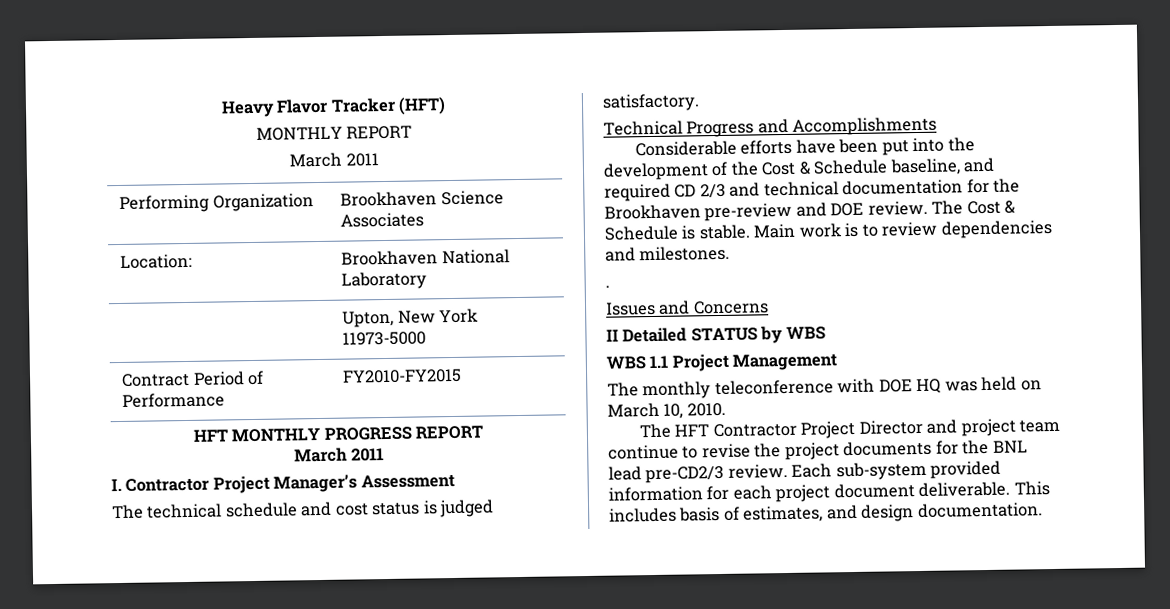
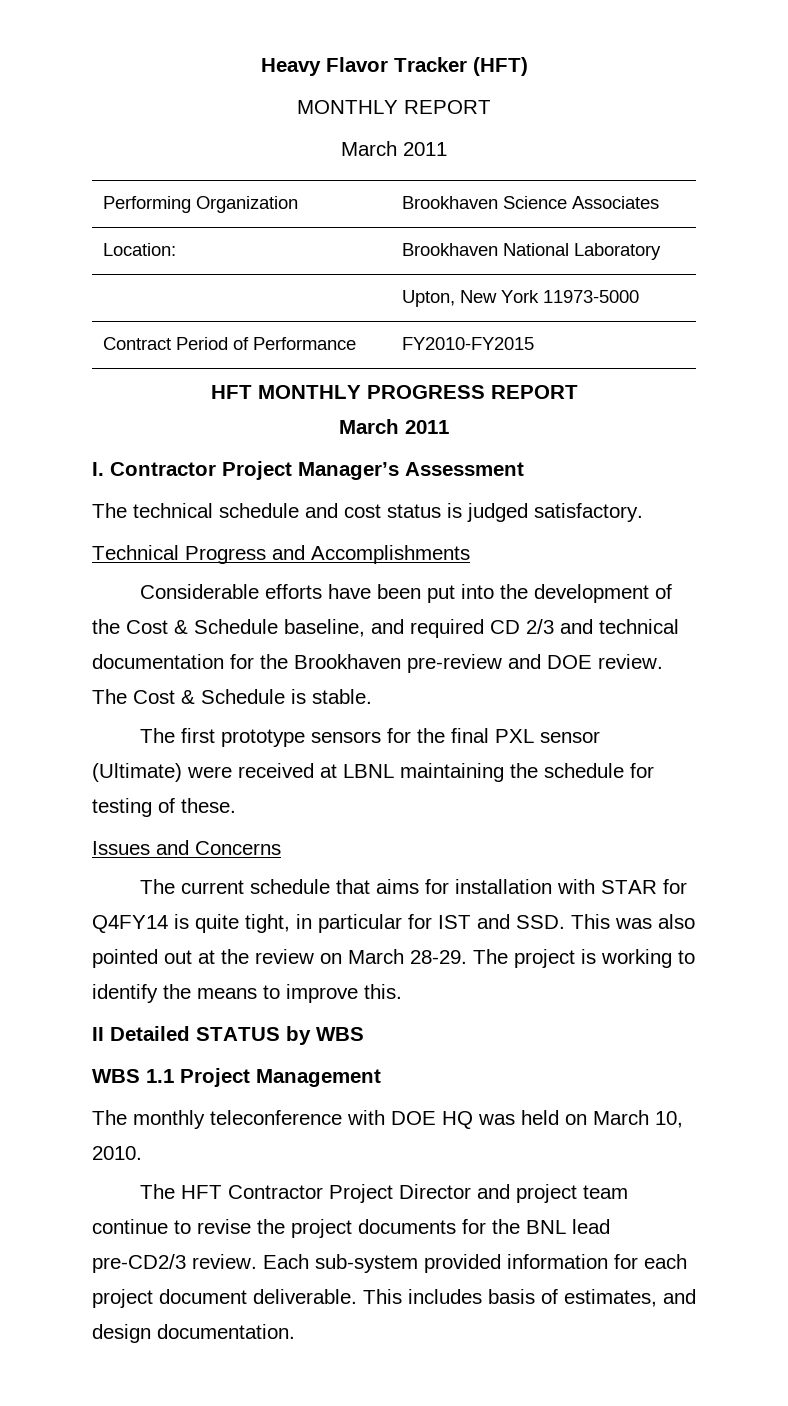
- The Cost & Schedule is stable. Main work is to review dependencies and milestones.
- .
+ The Cost & Schedule is stable.
+ The first prototype sensors for the final PXL sensor (Ultimate) were received at LBNL maintaining the schedule for testing of these.
  Issues and Concerns
+ The current schedule that aims for installation with STAR for Q4FY14 is quite tight, in particular for IST and SSD. This was also pointed out at the review on March 28-29. The project is working to identify the means to improve this.

